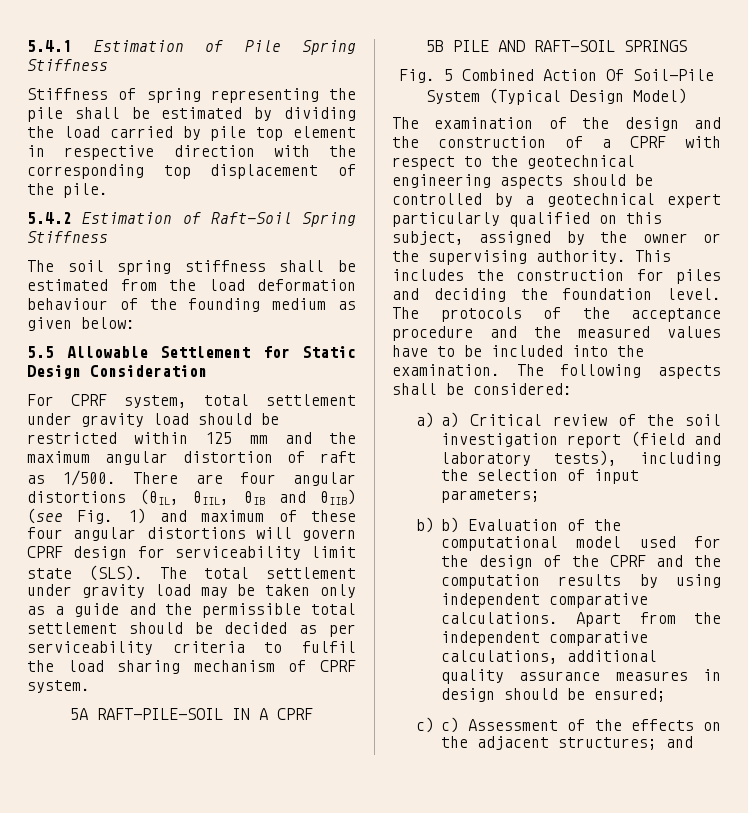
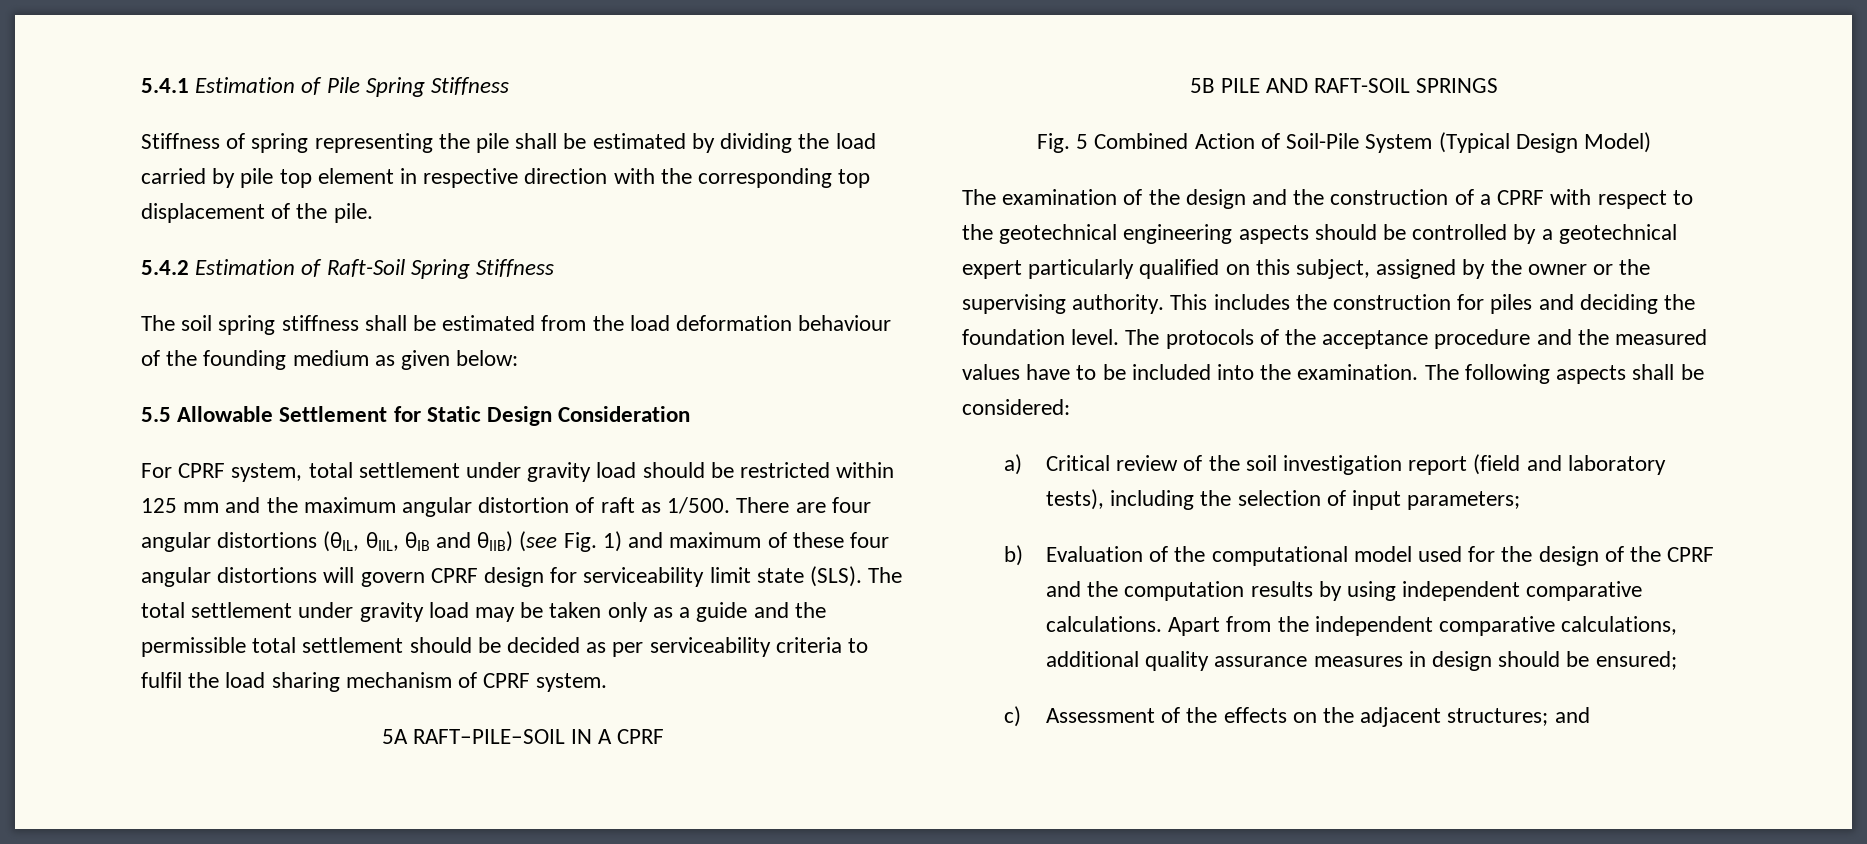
- Fig. 5 Combined Action Of Soil-Pile System (Typical Design Model)
+ Fig. 5 Combined Action of Soil-Pile System (Typical Design Model)
- a) a) Critical review of the soil investigation report (field and laboratory tests), including the selection of input parameters;
+ a) Critical review of the soil investigation report (field and laboratory tests), including the selection of input parameters;
- b) b) Evaluation of the computational model used for the design of the CPRF and the computation results by using independent comparative calculations.
+ b) Evaluation of the computational model used for the design of the CPRF and the computation results by using independent comparative calculations.
- c) c) Assessment of the effects on the adjacent structures; and
+ c) Assessment of the effects on the adjacent structures; and

